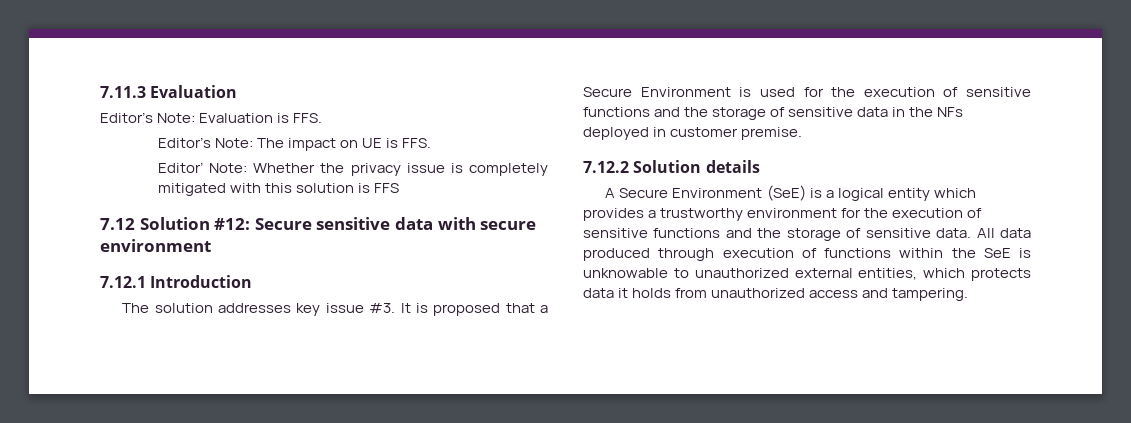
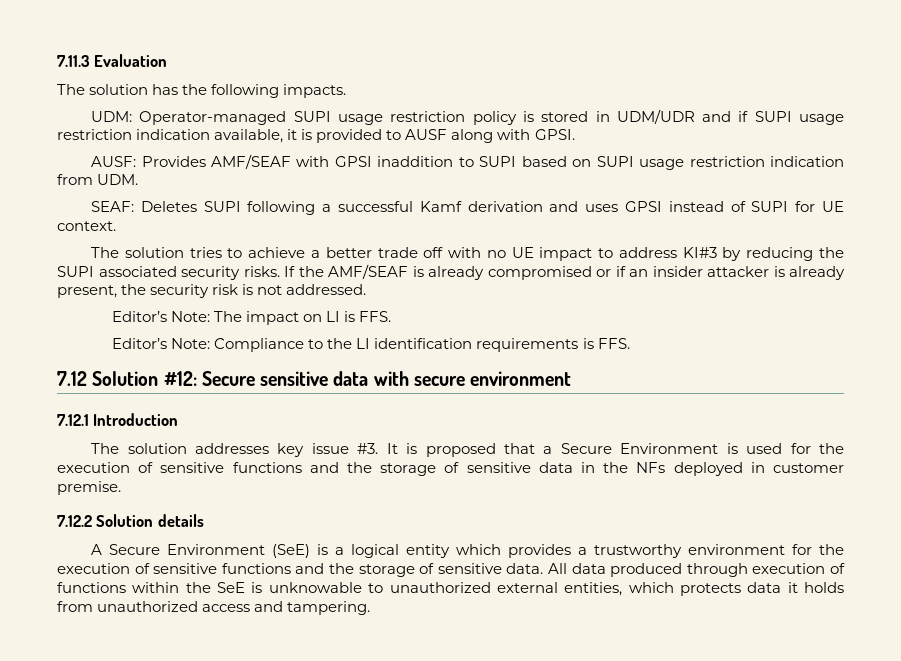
- Editor’s Note: Evaluation is FFS.
+ The solution has the following impacts.
+ UDM: Operator-managed SUPI usage restriction policy is stored in UDM/UDR and if SUPI usage restriction indication available, it is provided to AUSF along with GPSI.
+ AUSF: Provides AMF/SEAF with GPSI inaddition to SUPI based on SUPI usage restriction indication from UDM.
+ SEAF: Deletes SUPI following a successful Kamf derivation and uses GPSI instead of SUPI for UE context.
+ The solution tries to achieve a better trade off with no UE impact to address KI#3 by reducing the SUPI associated security risks. If the AMF/SEAF is already compromised or if an insider attacker is already present, the security risk is not addressed.
- Editor’s Note: The impact on UE is FFS.
- Editor’ Note: Whether the privacy issue is completely mitigated with this solution is FFS
+ Editor’s Note: The impact on LI is FFS.
+ Editor’s Note: Compliance to the LI identification requirements is FFS.

